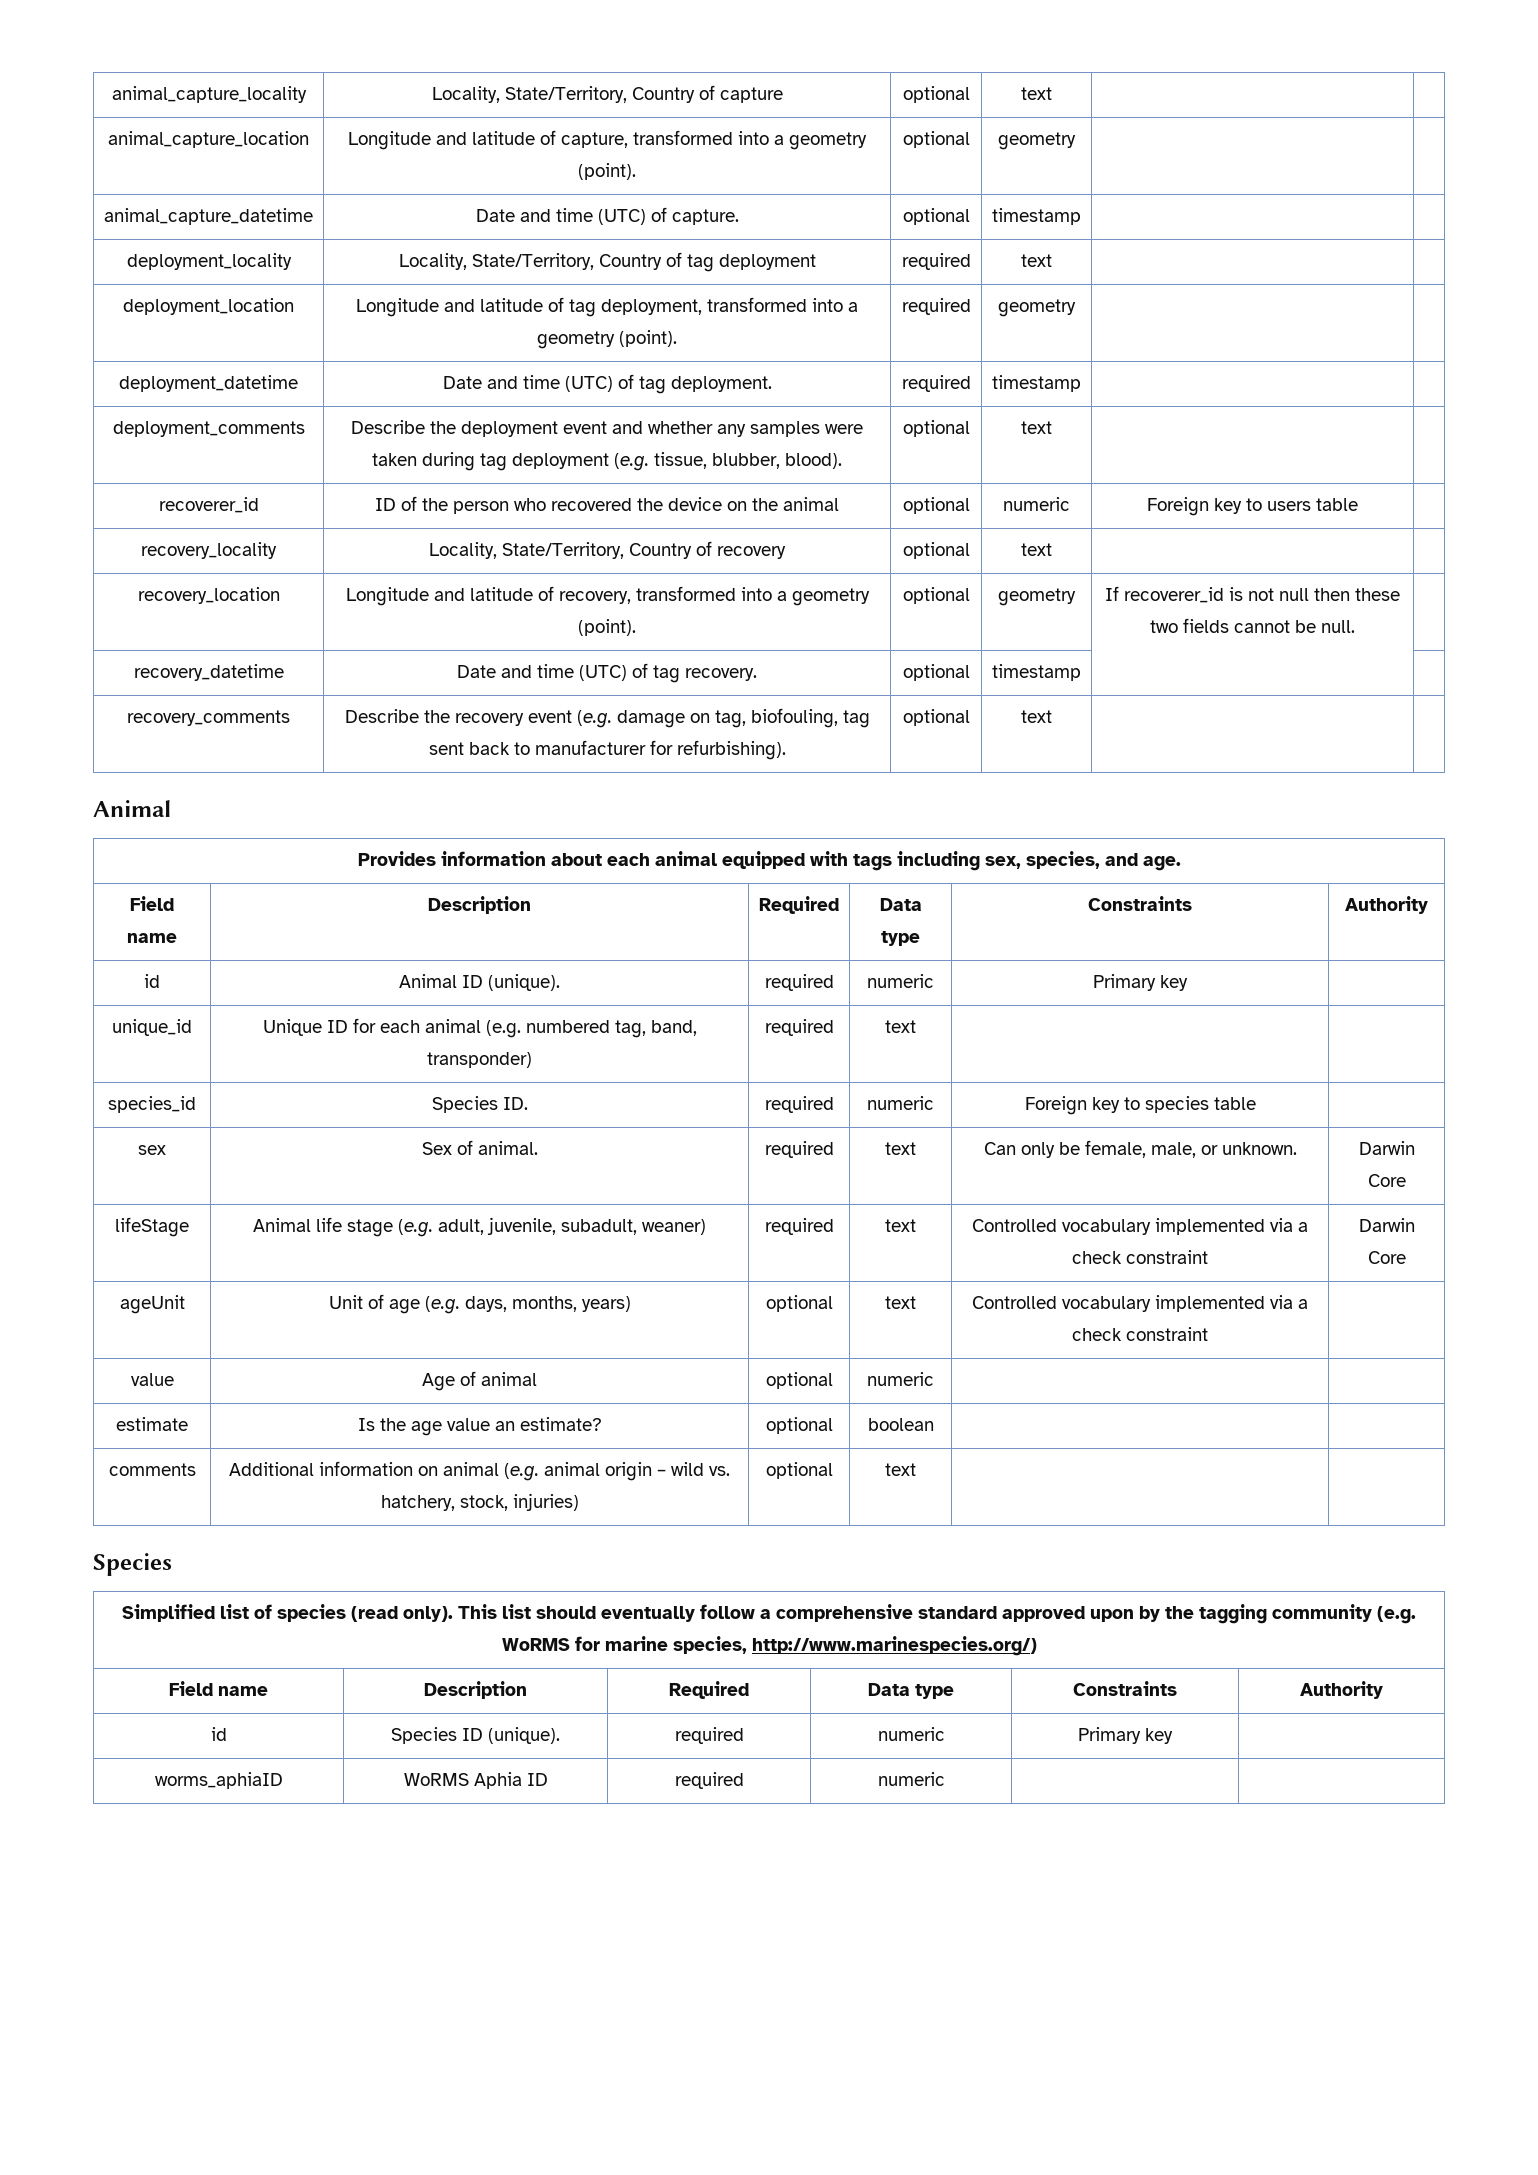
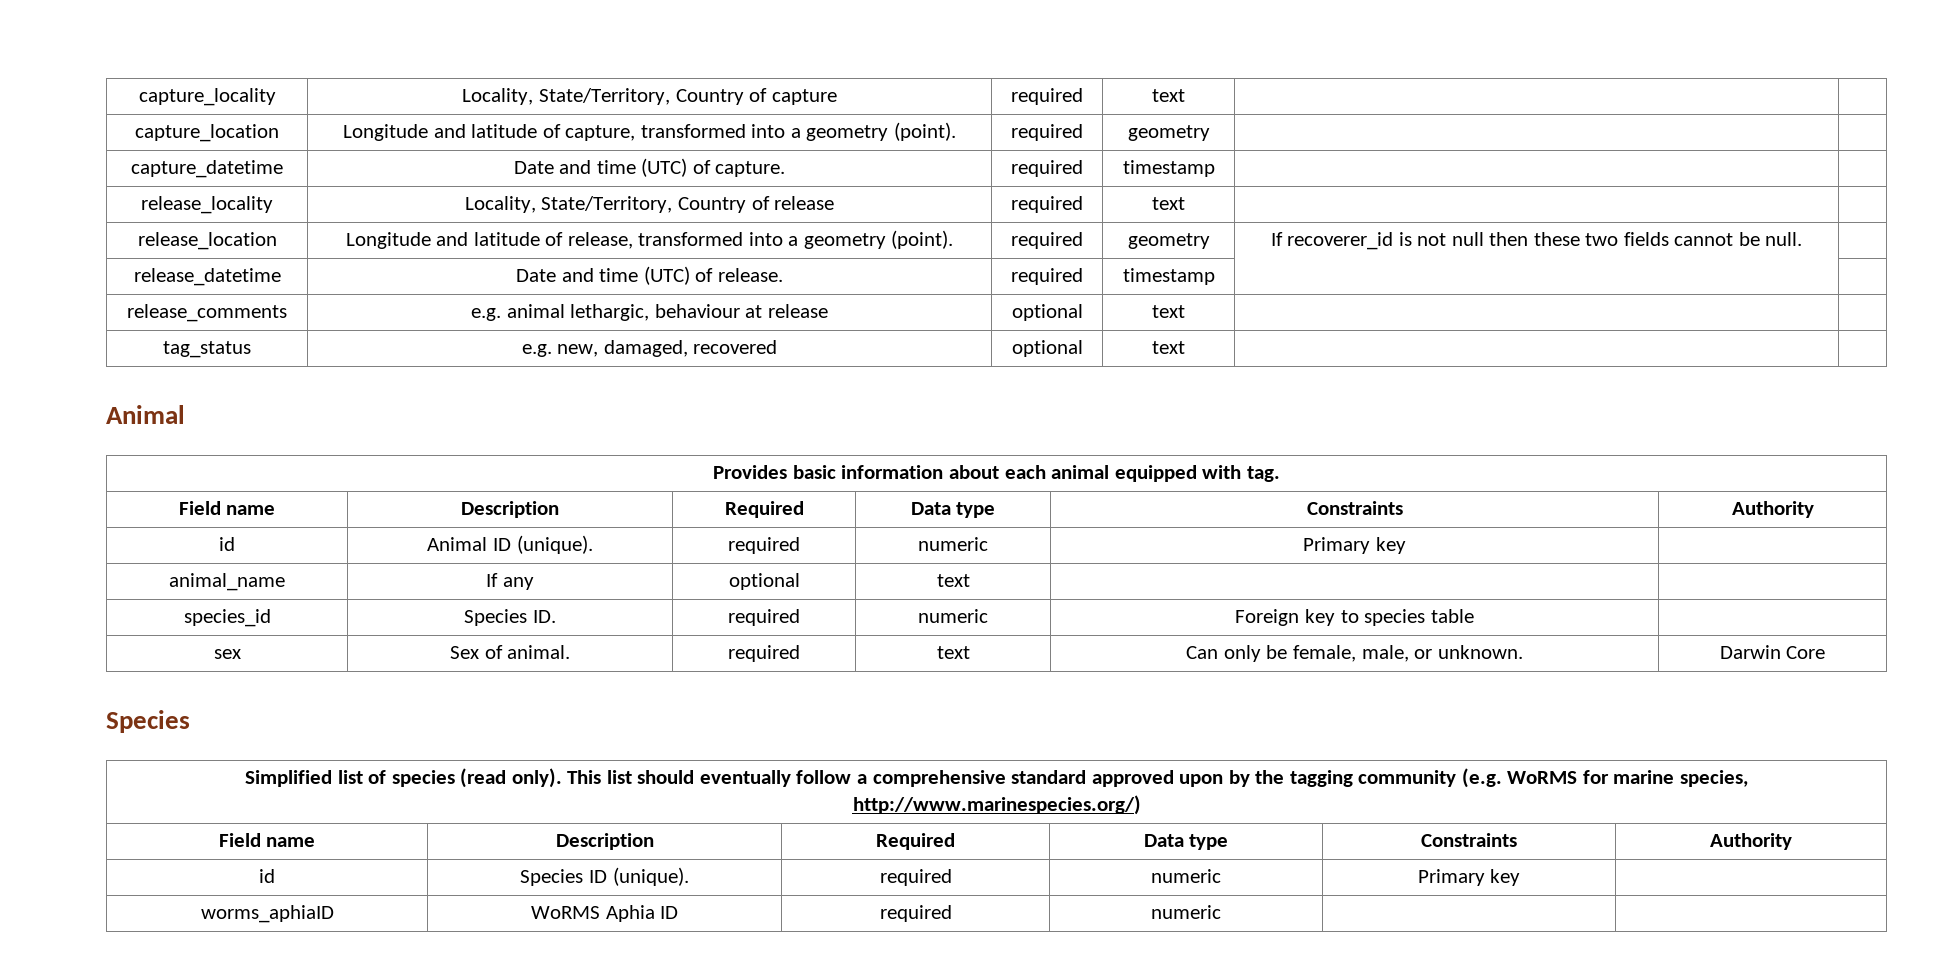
- animal_capture_locality | Locality, State/Territory, Country of capture | optional | text | |
- animal_capture_location | Longitude and latitude of capture, transformed into a geometry (point). | optional | geometry | |
- animal_capture_datetime | Date and time (UTC) of capture. | optional | timestamp | |
- deployment_locality | Locality, State/Territory, Country of tag deployment | required | text | |
- deployment_location | Longitude and latitude of tag deployment, transformed into a geometry (point). | required | geometry | |
- deployment_datetime | Date and time (UTC) of tag deployment. | required | timestamp | |
- deployment_comments | Describe the deployment event and whether any samples were taken during tag deployment (e.g. tissue, blubber, blood). | optional | text | |
- recoverer_id | ID of the person who recovered the device on the animal | optional | numeric | Foreign key to users table |
- recovery_locality | Locality, State/Territory, Country of recovery | optional | text | |
- recovery_location | Longitude and latitude of recovery, transformed into a geometry (point). | optional | geometry | If recoverer_id is not null then these two fields cannot be null. |
+ capture_locality | Locality, State/Territory, Country of capture | required | text | |
+ capture_location | Longitude and latitude of capture, transformed into a geometry (point). | required | geometry | |
+ capture_datetime | Date and time (UTC) of capture. | required | timestamp | |
+ release_locality | Locality, State/Territory, Country of release | required | text | |
+ release_location | Longitude and latitude of release, transformed into a geometry (point). | required | geometry | If recoverer_id is not null then these two fields cannot be null. |
- recovery_datetime | Date and time (UTC) of tag recovery. | optional | timestamp | |
- recovery_comments | Describe the recovery event (e.g. damage on tag, biofouling, tag sent back to manufacturer for refurbishing). | optional | text | |
+ release_datetime | Date and time (UTC) of release. | required | timestamp | |
+ release_comments | e.g. animal lethargic, behaviour at release | optional | text | |
+ tag_status | e.g. new, damaged, recovered | optional | text | |
- Provides information about each animal equipped with tags including sex, species, and age.
+ Provides basic information about each animal equipped with tag.
- unique_id | Unique ID for each animal (e.g. numbered tag, band, transponder) | required | text | |
+ animal_name | If any | optional | text | |
- lifeStage | Animal life stage (e.g. adult, juvenile, subadult, weaner) | required | text | Controlled vocabulary implemented via a check constraint | Darwin Core
- ageUnit | Unit of age (e.g. days, months, years) | optional | text | Controlled vocabulary implemented via a check constraint |
- value | Age of animal | optional | numeric | |
- estimate | Is the age value an estimate? | optional | boolean | |
- comments | Additional information on animal (e.g. animal origin – wild vs. hatchery, stock, injuries) | optional | text | |

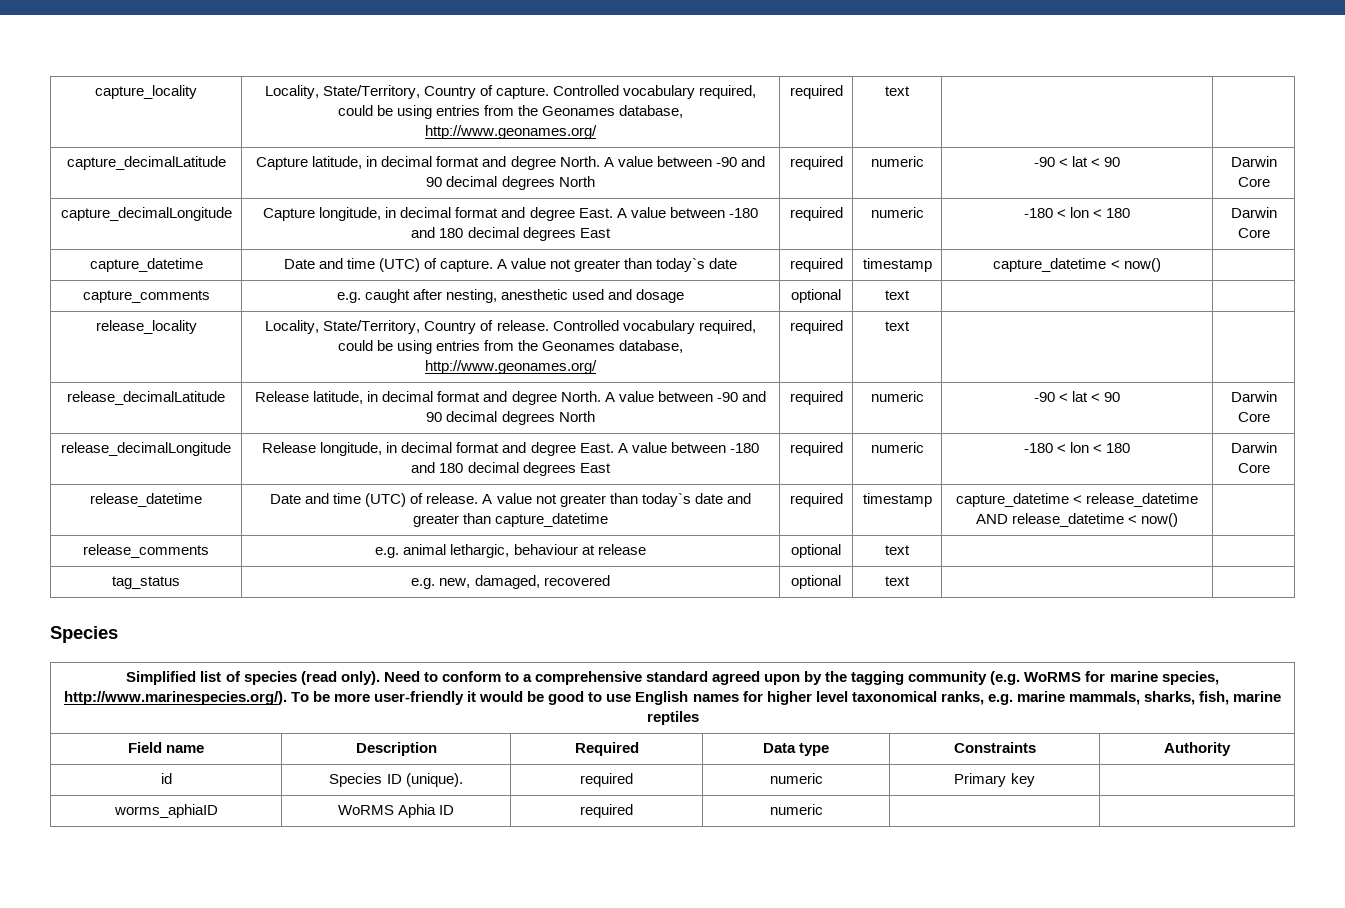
- capture_locality | Locality, State/Territory, Country of capture | required | text | |
- capture_location | Longitude and latitude of capture, transformed into a geometry (point). | required | geometry | |
+ capture_locality | Locality, State/Territory, Country of capture. Controlled vocabulary required, could be using entries from the Geonames database, http://www.geonames.org/ | required | text | |
+ capture_decimalLatitude | Capture latitude, in decimal format and degree North. A value between -90 and 90 decimal degrees North | required | numeric | -90 < lat < 90 | Darwin Core
+ capture_decimalLongitude | Capture longitude, in decimal format and degree East. A value between -180 and 180 decimal degrees East | required | numeric | -180 < lon < 180 | Darwin Core
- capture_datetime | Date and time (UTC) of capture. | required | timestamp | |
+ capture_datetime | Date and time (UTC) of capture. A value not greater than today`s date | required | timestamp | capture_datetime < now() |
+ capture_comments | e.g. caught after nesting, anesthetic used and dosage | optional | text | |
- release_locality | Locality, State/Territory, Country of release | required | text | |
- release_location | Longitude and latitude of release, transformed into a geometry (point). | required | geometry | If recoverer_id is not null then these two fields cannot be null. |
+ release_locality | Locality, State/Territory, Country of release. Controlled vocabulary required, could be using entries from the Geonames database, http://www.geonames.org/ | required | text | |
+ release_decimalLatitude | Release latitude, in decimal format and degree North. A value between -90 and 90 decimal degrees North | required | numeric | -90 < lat < 90 | Darwin Core
+ release_decimalLongitude | Release longitude, in decimal format and degree East. A value between -180 and 180 decimal degrees East | required | numeric | -180 < lon < 180 | Darwin Core
- release_datetime | Date and time (UTC) of release. | required | timestamp | |
+ release_datetime | Date and time (UTC) of release. A value not greater than today`s date and greater than capture_datetime | required | timestamp | capture_datetime < release_datetime AND release_datetime < now() |
  tag_status | e.g. new, damaged, recovered | optional | text | |
- Animal
- Provides basic information about each animal equipped with tag.
- Field name | Description | Required | Data type | Constraints | Authority
- id | Animal ID (unique). | required | numeric | Primary key |
- animal_name | If any | optional | text | |
- species_id | Species ID. | required | numeric | Foreign key to species table |
- sex | Sex of animal. | required | text | Can only be female, male, or unknown. | Darwin Core
- This list should eventually follow a comprehensive standard approved upon by the tagging community (e.g. WoRMS for marine species, http://www.marinespecies.org/)
+ Need to conform to a comprehensive standard agreed upon by the tagging community (e.g. WoRMS for marine species, http://www.marinespecies.org/). To be more user-friendly it would be good to use English names for higher level taxonomical ranks, e.g. marine mammals, sharks, fish, marine reptiles

